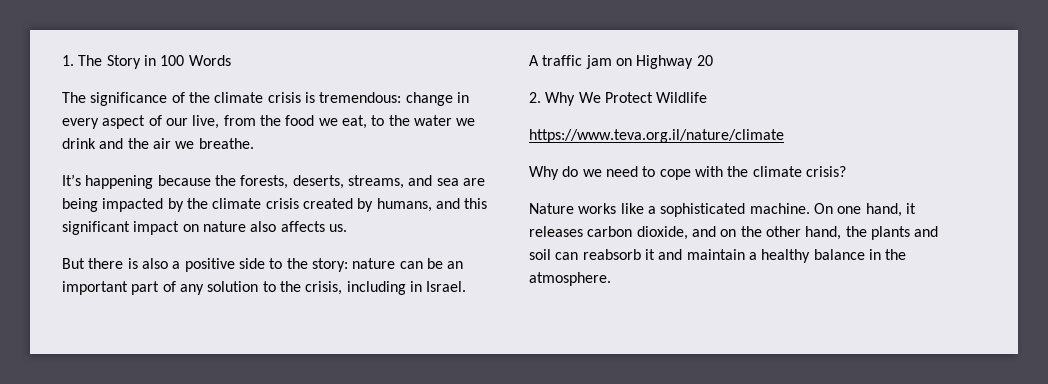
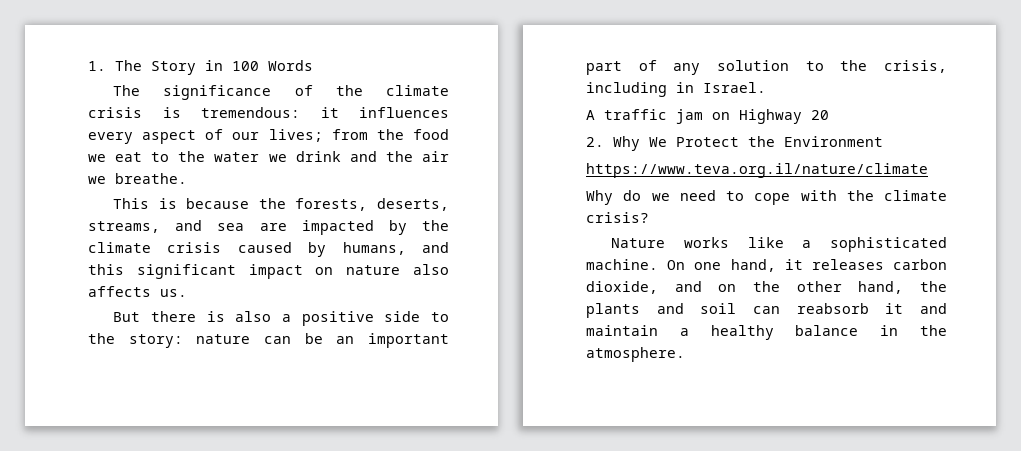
- The significance of the climate crisis is tremendous: change in every aspect of our live, from the food we eat, to the water we drink and the air we breathe.
+ The significance of the climate crisis is tremendous: it influences every aspect of our lives; from the food we eat to the water we drink and the air we breathe.
- It’s happening because the forests, deserts, streams, and sea are being impacted by the climate crisis created by humans, and this significant impact on nature also affects us.
+ This is because the forests, deserts, streams, and sea are impacted by the climate crisis caused by humans, and this significant impact on nature also affects us.
- 2. Why We Protect Wildlife
+ 2. Why We Protect the Environment

